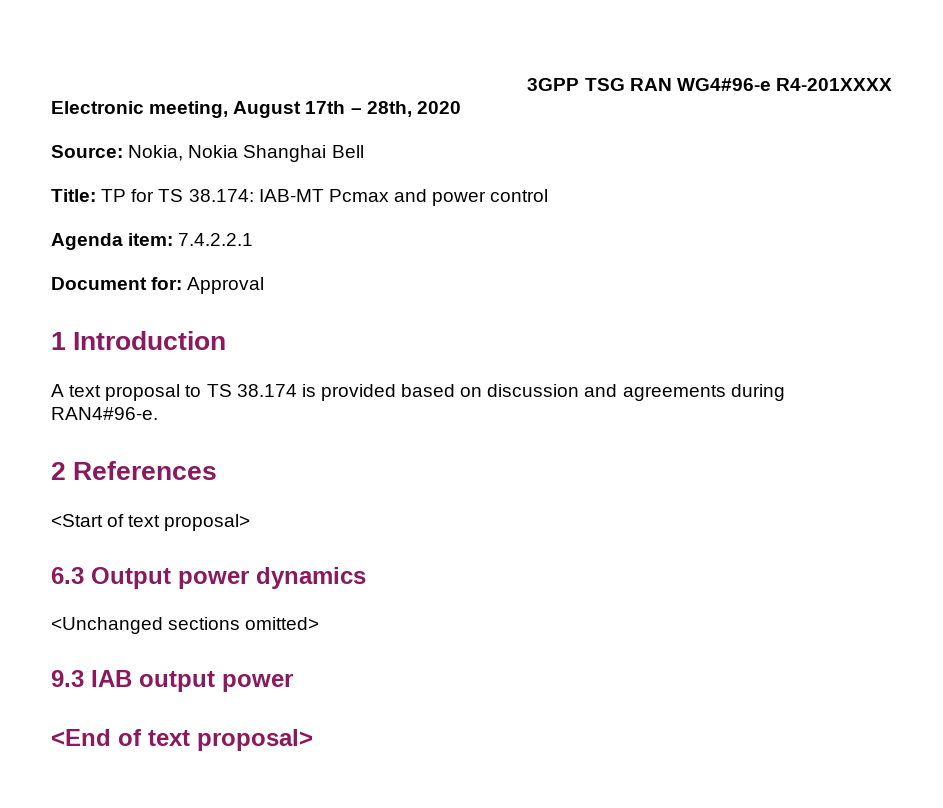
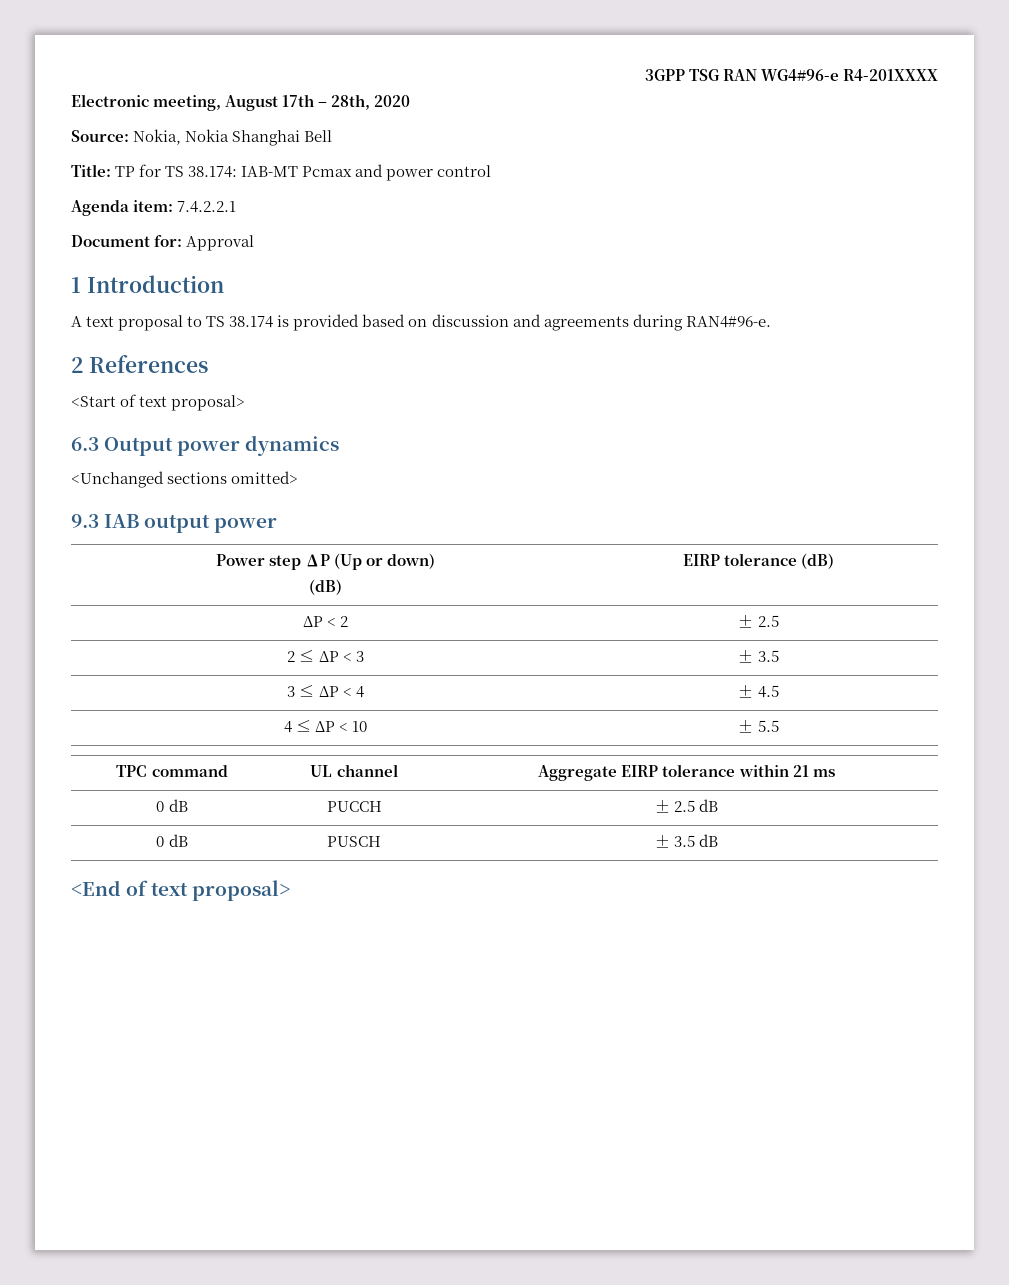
+ Power step ∆P (Up or down)
+ (dB) | EIRP tolerance (dB)
+ ΔP < 2 | ± 2.5
+ 2 ≤ ΔP < 3 | ± 3.5
+ 3 ≤ ΔP < 4 | ± 4.5
+ 4 ≤ ΔP < 10 | ± 5.5
+ TPC command | UL channel | Aggregate EIRP tolerance within 21 ms
+ 0 dB | PUCCH | ± 2.5 dB
+ 0 dB | PUSCH | ± 3.5 dB

